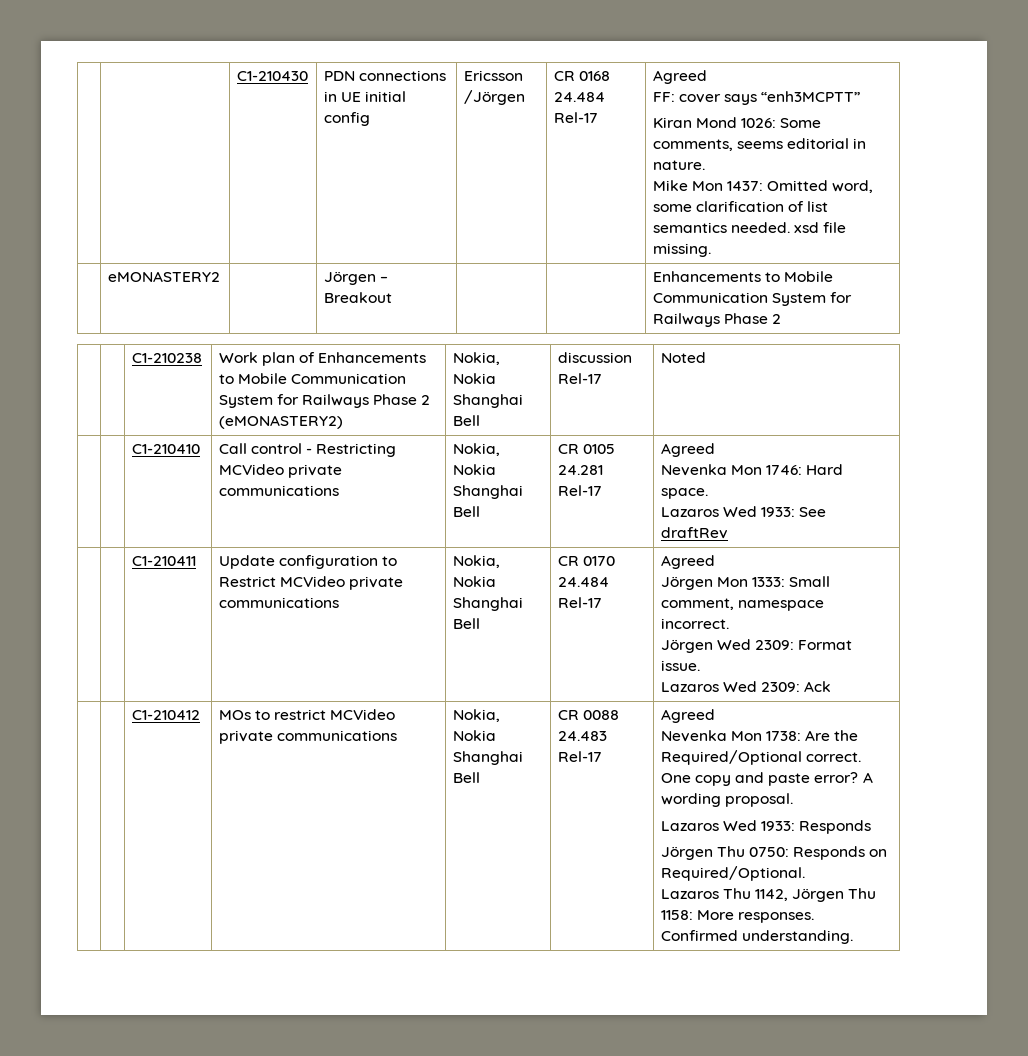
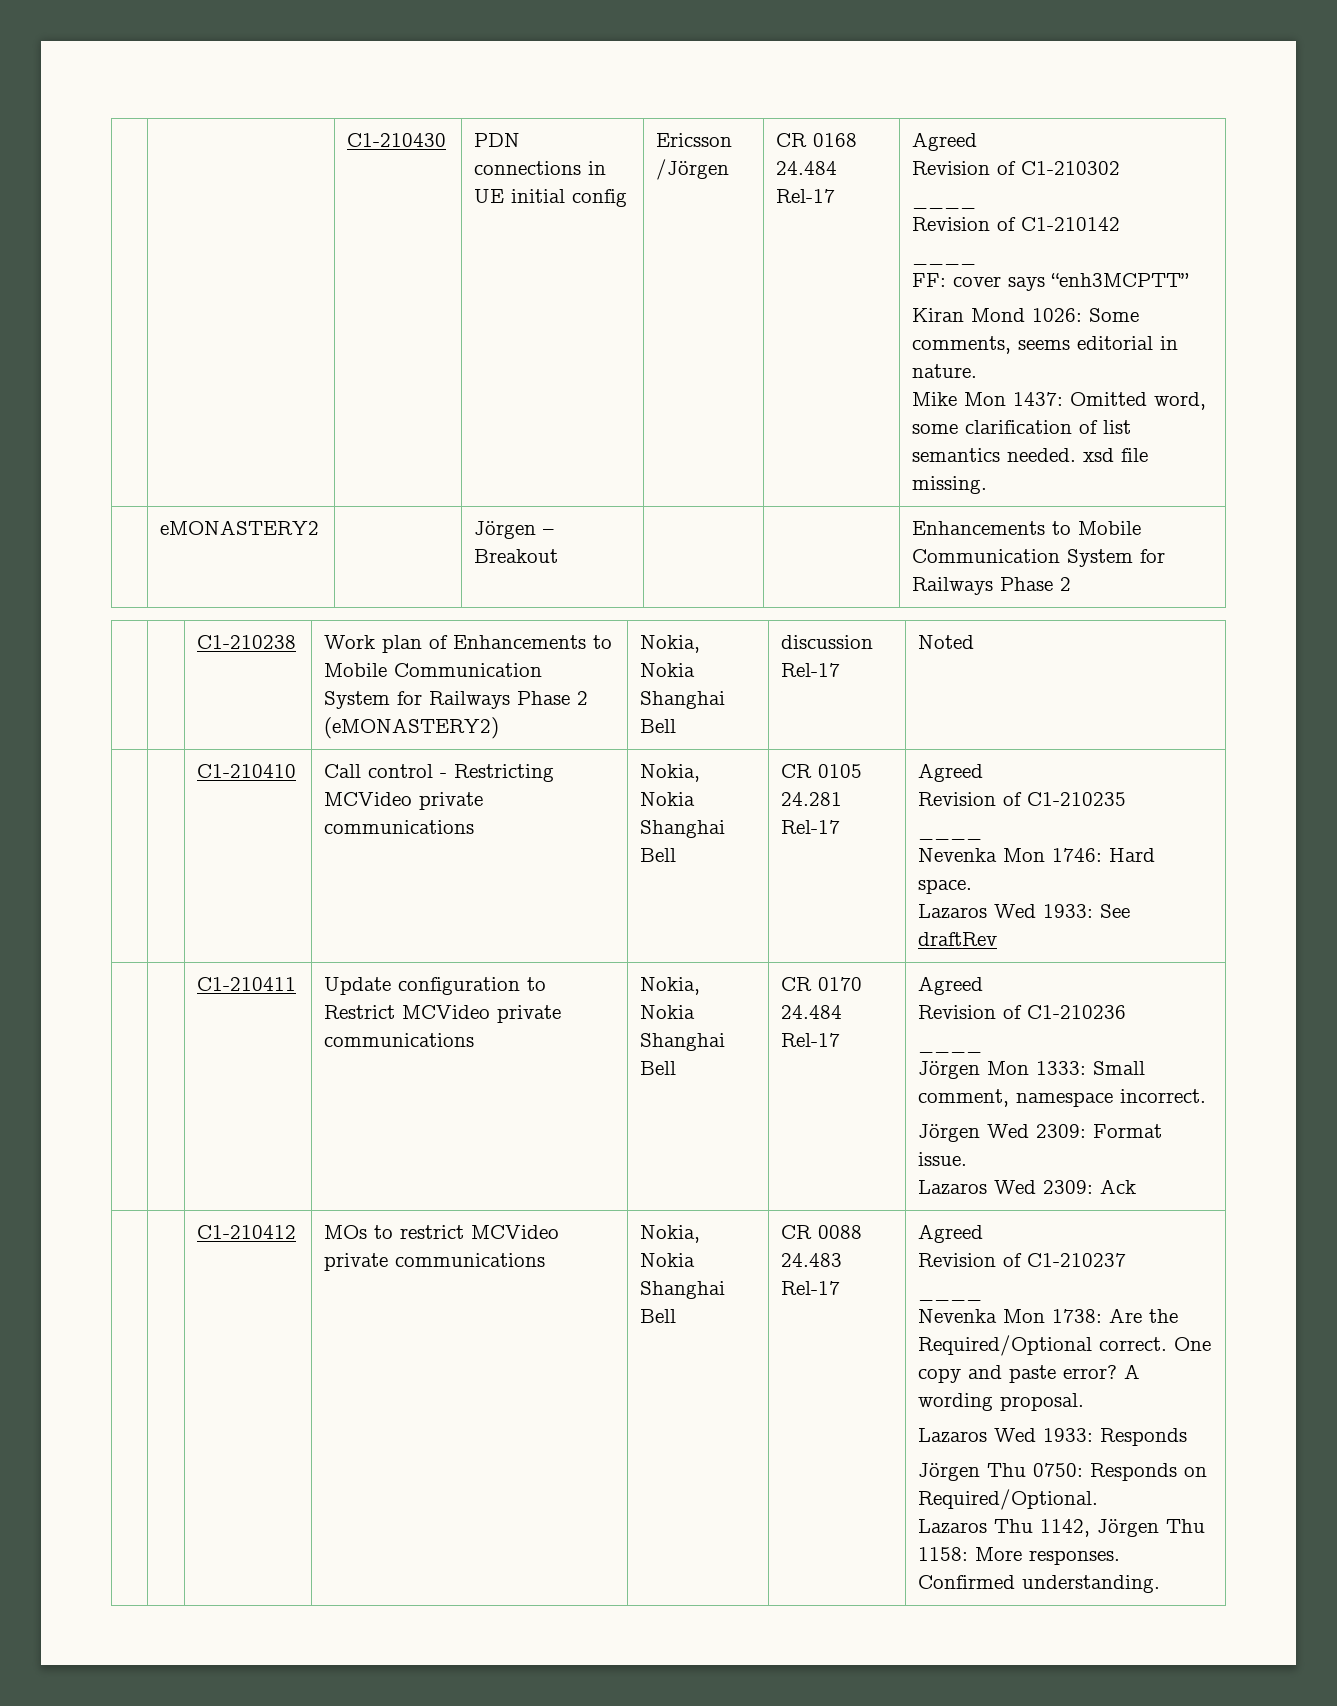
+ Revision of C1-210302
+ ____
+ Revision of C1-210142
+ ____
  | | C1-210410 | Call control - Restricting MCVideo private communications | Nokia, Nokia Shanghai Bell | CR 0105 24.281 Rel-17 | Agreed
+ Revision of C1-210235
+ ____
  | | C1-210411 | Update configuration to Restrict MCVideo private communications | Nokia, Nokia Shanghai Bell | CR 0170 24.484 Rel-17 | Agreed
+ Revision of C1-210236
+ ____
+ Revision of C1-210237
+ ____

